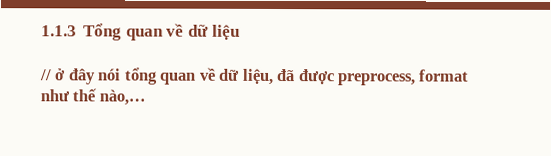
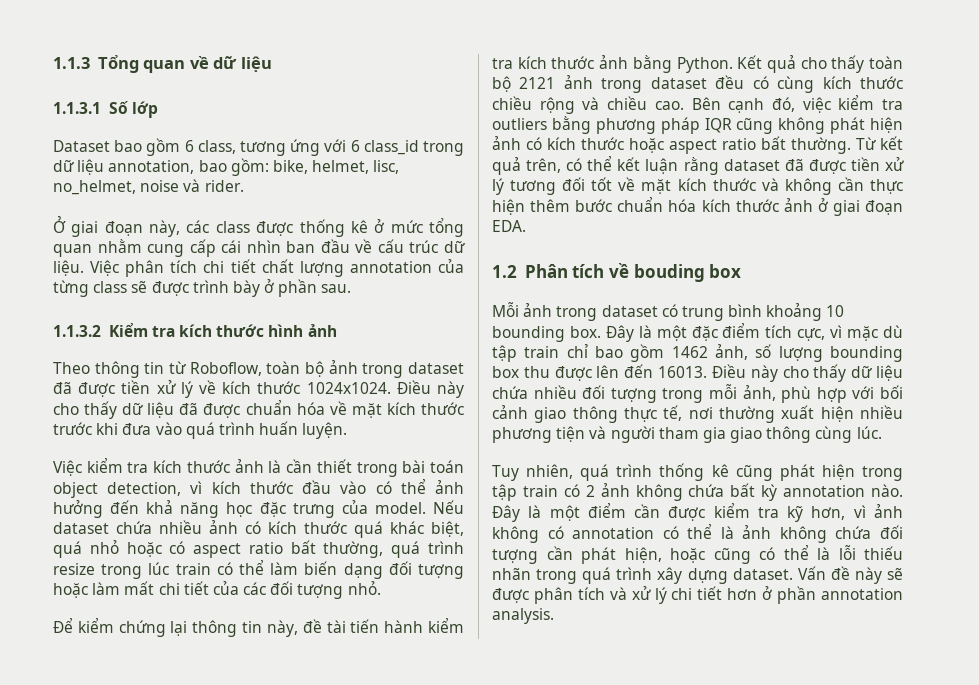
- // ở đây nói tổng quan về dữ liệu, đã được preprocess, format như thế nào,…
+ 1.1.3.1 Số lớp
+ Dataset bao gồm 6 class, tương ứng với 6 class_id trong dữ liệu annotation, bao gồm: bike, helmet, lisc, no_helmet, noise và rider.
+ Ở giai đoạn này, các class được thống kê ở mức tổng quan nhằm cung cấp cái nhìn ban đầu về cấu trúc dữ liệu. Việc phân tích chi tiết chất lượng annotation của từng class sẽ được trình bày ở phần sau.
+ 1.1.3.2 Kiểm tra kích thước hình ảnh
+ Theo thông tin từ Roboflow, toàn bộ ảnh trong dataset đã được tiền xử lý về kích thước 1024x1024. Điều này cho thấy dữ liệu đã được chuẩn hóa về mặt kích thước trước khi đưa vào quá trình huấn luyện.
+ Việc kiểm tra kích thước ảnh là cần thiết trong bài toán object detection, vì kích thước đầu vào có thể ảnh hưởng đến khả năng học đặc trưng của model. Nếu dataset chứa nhiều ảnh có kích thước quá khác biệt, quá nhỏ hoặc có aspect ratio bất thường, quá trình resize trong lúc train có thể làm biến dạng đối tượng hoặc làm mất chi tiết của các đối tượng nhỏ.
+ Để kiểm chứng lại thông tin này, đề tài tiến hành kiểm tra kích thước ảnh bằng Python. Kết quả cho thấy toàn bộ 2121 ảnh trong dataset đều có cùng kích thước chiều rộng và chiều cao. Bên cạnh đó, việc kiểm tra outliers bằng phương pháp IQR cũng không phát hiện ảnh có kích thước hoặc aspect ratio bất thường. Từ kết quả trên, có thể kết luận rằng dataset đã được tiền xử lý tương đối tốt về mặt kích thước và không cần thực hiện thêm bước chuẩn hóa kích thước ảnh ở giai đoạn EDA.
+ 1.2 Phân tích về bouding box
+ Mỗi ảnh trong dataset có trung bình khoảng 10 bounding box. Đây là một đặc điểm tích cực, vì mặc dù tập train chỉ bao gồm 1462 ảnh, số lượng bounding box thu được lên đến 16013. Điều này cho thấy dữ liệu chứa nhiều đối tượng trong mỗi ảnh, phù hợp với bối cảnh giao thông thực tế, nơi thường xuất hiện nhiều phương tiện và người tham gia giao thông cùng lúc.
+ Tuy nhiên, quá trình thống kê cũng phát hiện trong tập train có 2 ảnh không chứa bất kỳ annotation nào. Đây là một điểm cần được kiểm tra kỹ hơn, vì ảnh không có annotation có thể là ảnh không chứa đối tượng cần phát hiện, hoặc cũng có thể là lỗi thiếu nhãn trong quá trình xây dựng dataset. Vấn đề này sẽ được phân tích và xử lý chi tiết hơn ở phần annotation analysis.

